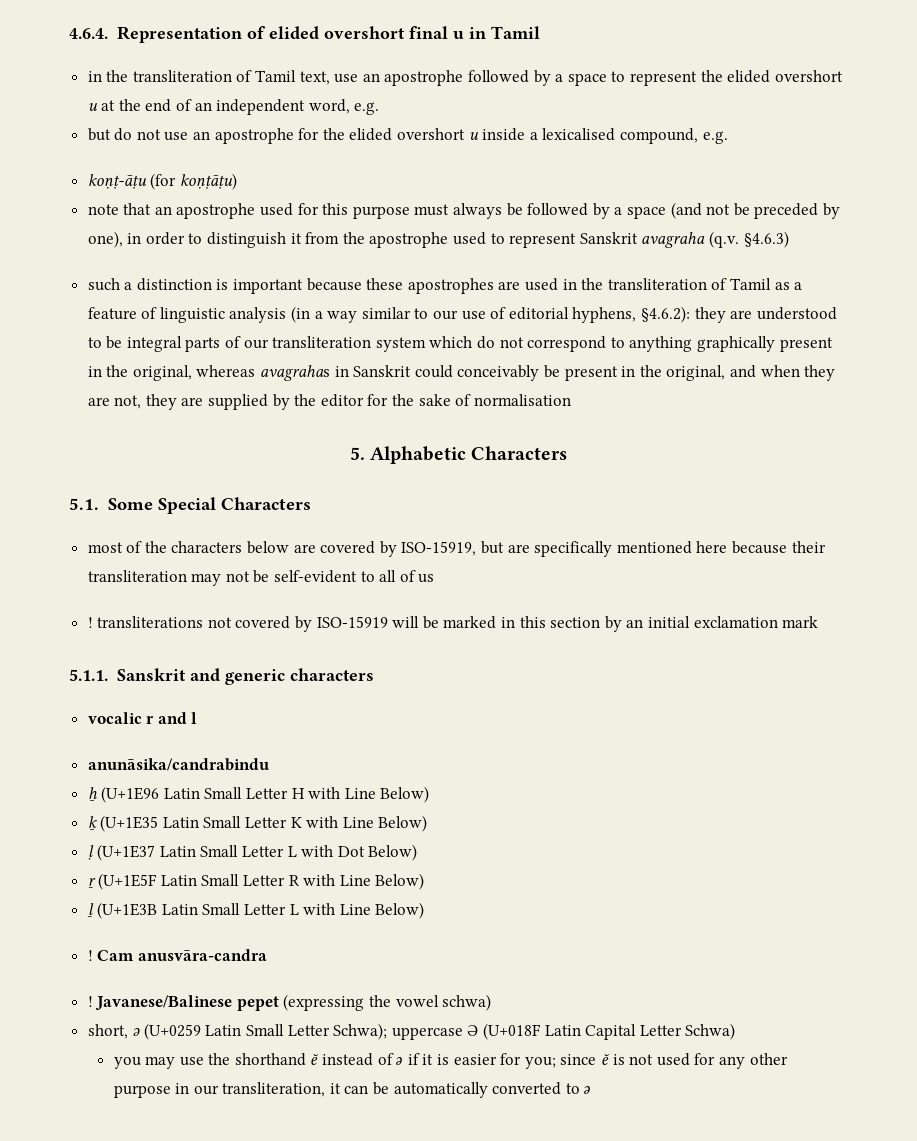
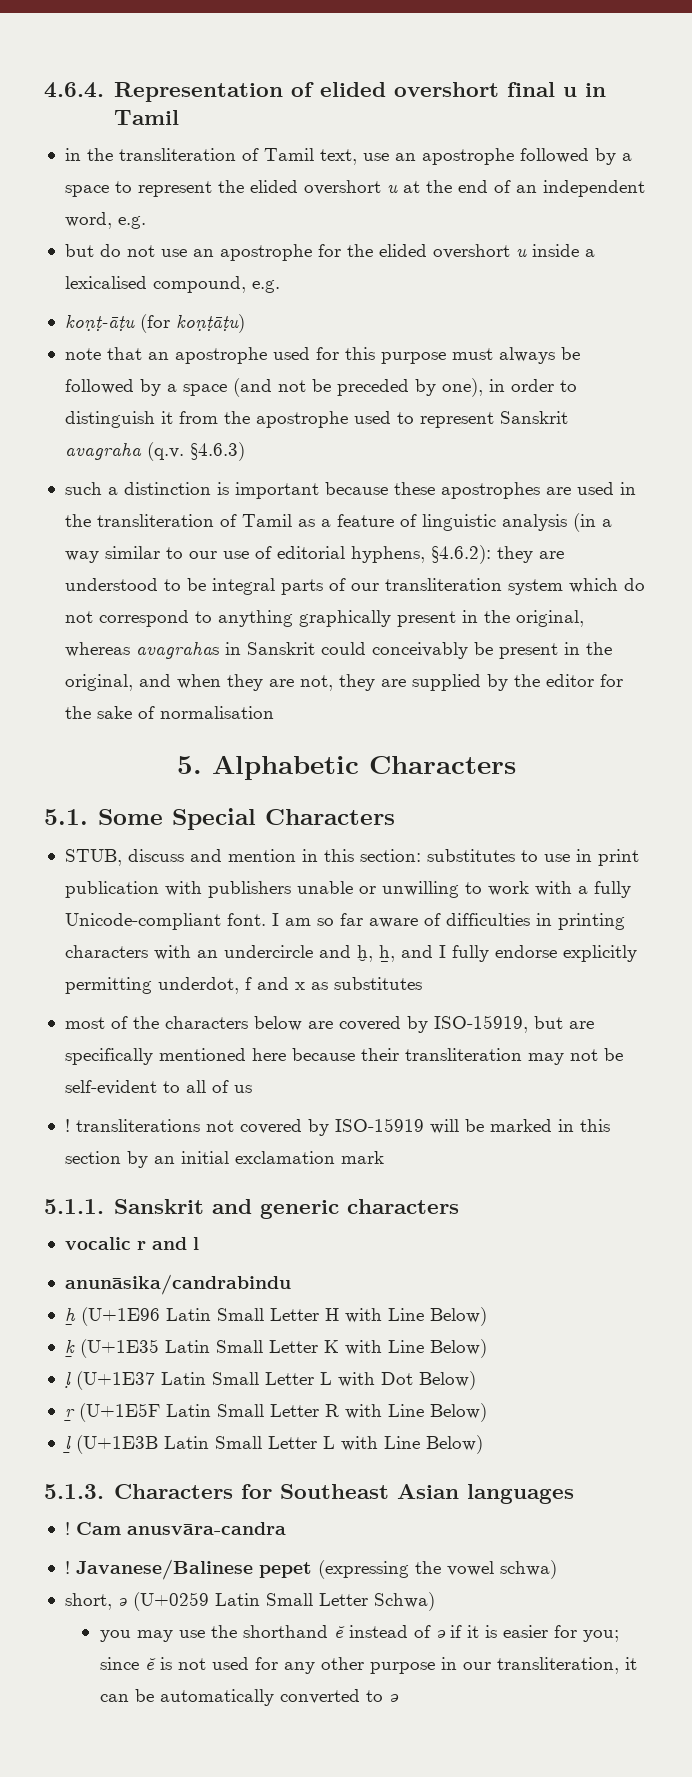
+ STUB, discuss and mention in this section: substitutes to use in print publication with publishers unable or unwilling to work with a fully Unicode-compliant font. I am so far aware of difficulties in printing characters with an undercircle and ḫ, ẖ, and I fully endorse explicitly permitting underdot, f and x as substitutes
+ 5.1.3. Characters for Southeast Asian languages
- short, ə (U+0259 Latin Small Letter Schwa); uppercase Ə (U+018F Latin Capital Letter Schwa)
+ short, ə (U+0259 Latin Small Letter Schwa)

